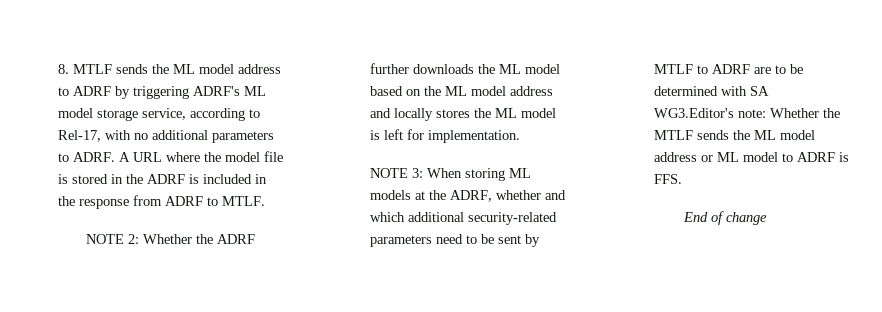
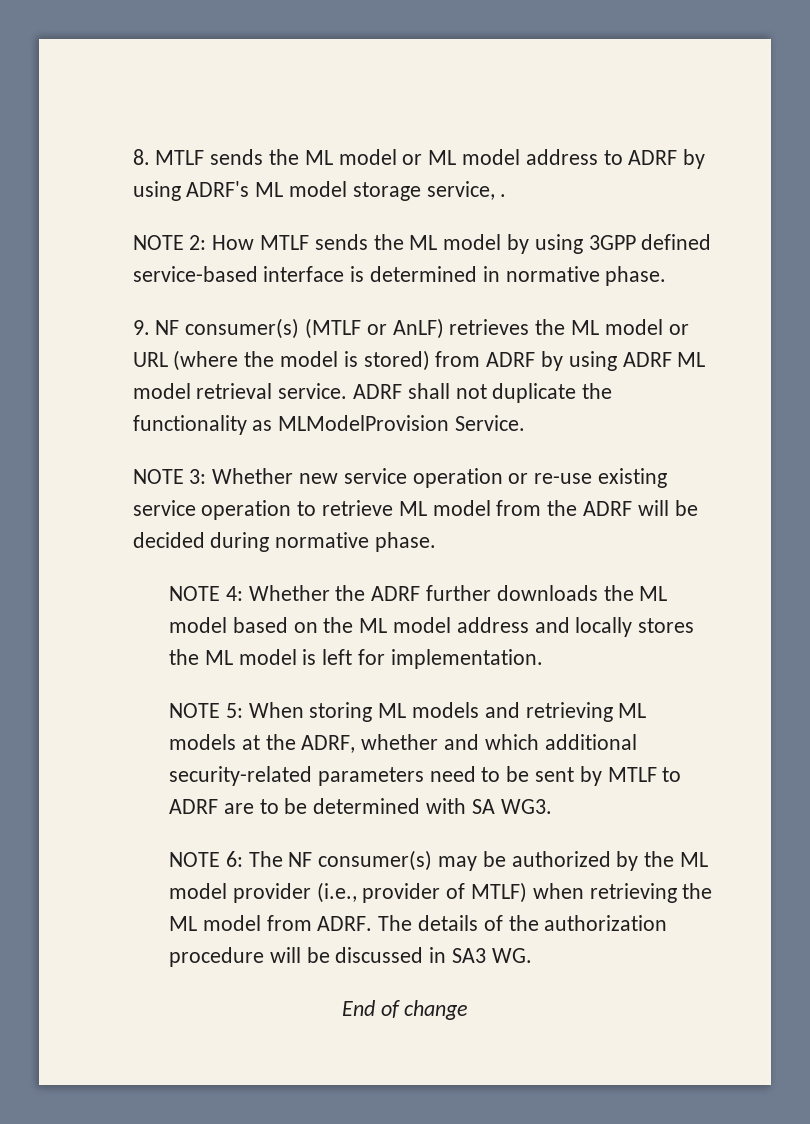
- 8. MTLF sends the ML model address to ADRF by triggering ADRF's ML model storage service, according to Rel-17, with no additional parameters to ADRF. A URL where the model file is stored in the ADRF is included in the response from ADRF to MTLF.
- NOTE 2: Whether the ADRF further downloads the ML model based on the ML model address and locally stores the ML model is left for implementation.
+ 8. MTLF sends the ML model or ML model address to ADRF by using ADRF's ML model storage service, .
+ NOTE 2: How MTLF sends the ML model by using 3GPP defined service-based interface is determined in normative phase.
+ 9. NF consumer(s) (MTLF or AnLF) retrieves the ML model or URL (where the model is stored) from ADRF by using ADRF ML model retrieval service. ADRF shall not duplicate the functionality as MLModelProvision Service.
+ NOTE 3: Whether new service operation or re-use existing service operation to retrieve ML model from the ADRF will be decided during normative phase.
+ NOTE 4: Whether the ADRF further downloads the ML model based on the ML model address and locally stores the ML model is left for implementation.
- NOTE 3: When storing ML models at the ADRF, whether and which additional security-related parameters need to be sent by MTLF to ADRF are to be determined with SA WG3.Editor's note: Whether the MTLF sends the ML model address or ML model to ADRF is FFS.
+ NOTE 5: When storing ML models and retrieving ML models at the ADRF, whether and which additional security-related parameters need to be sent by MTLF to ADRF are to be determined with SA WG3.
+ NOTE 6: The NF consumer(s) may be authorized by the ML model provider (i.e., provider of MTLF) when retrieving the ML model from ADRF. The details of the authorization procedure will be discussed in SA3 WG.

